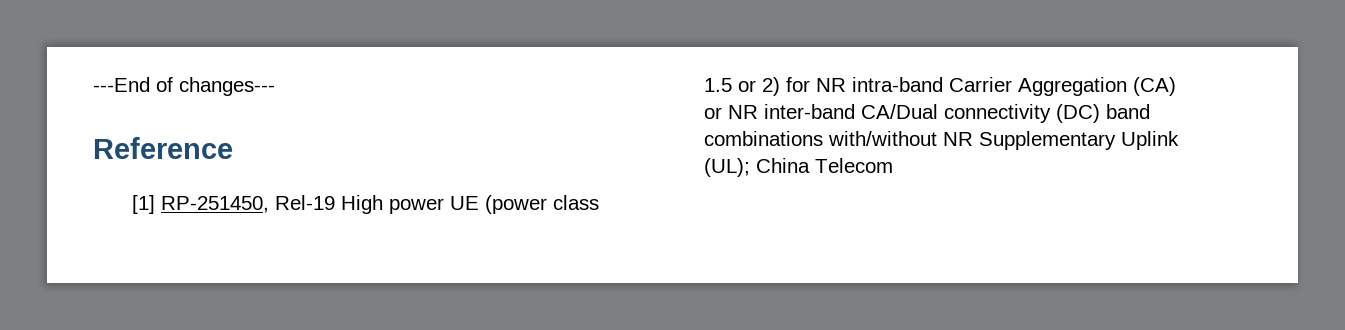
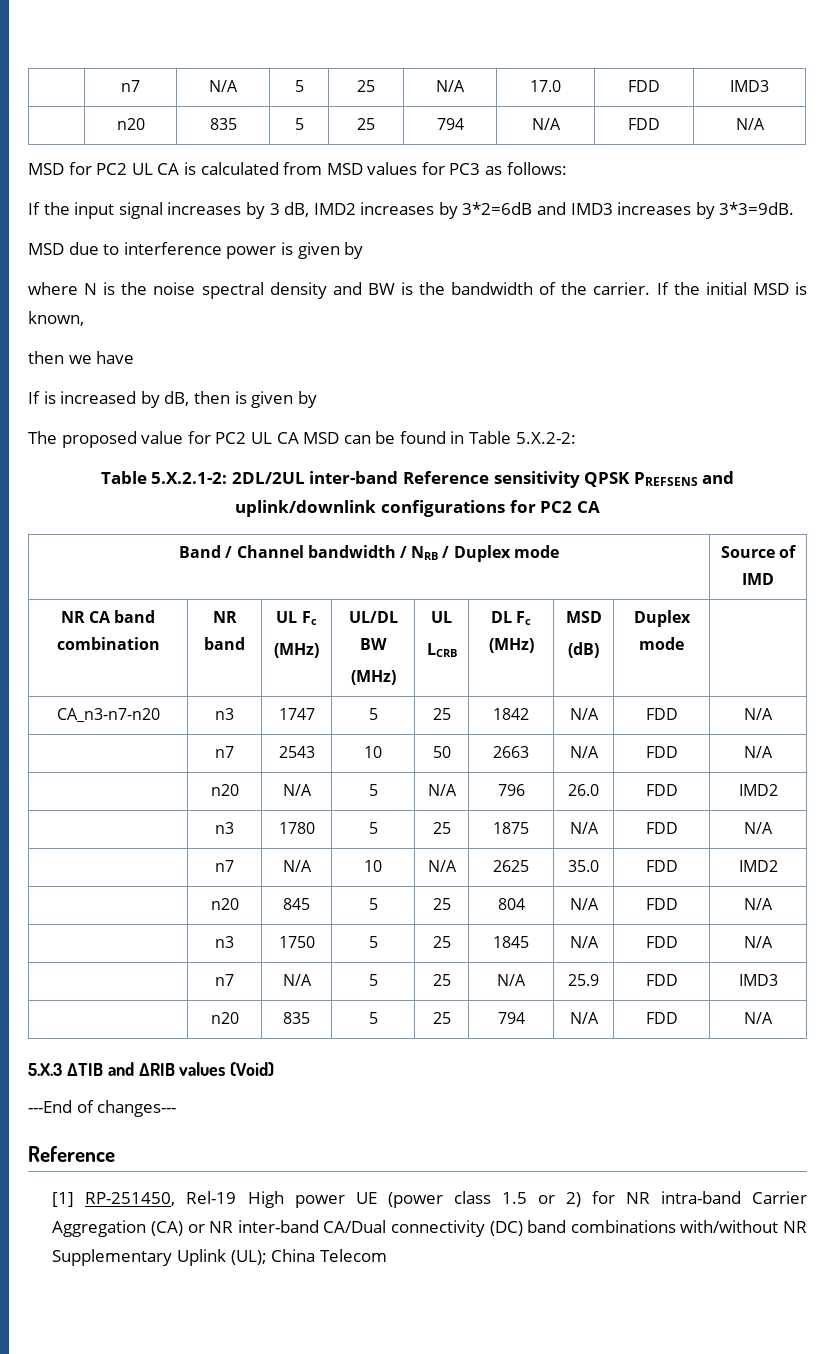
+ | n7 | N/A | 5 | 25 | N/A | 17.0 | FDD | IMD3
+ | n20 | 835 | 5 | 25 | 794 | N/A | FDD | N/A
+ MSD for PC2 UL CA is calculated from MSD values for PC3 as follows:
+ If the input signal increases by 3 dB, IMD2 increases by 3*2=6dB and IMD3 increases by 3*3=9dB.
+ MSD due to interference power is given by
+ where N is the noise spectral density and BW is the bandwidth of the carrier. If the initial MSD is known,
+ then we have
+ If is increased by dB, then is given by
+ The proposed value for PC2 UL CA MSD can be found in Table 5.X.2-2:
+ Table 5.X.2.1-2: 2DL/2UL inter-band Reference sensitivity QPSK PREFSENS and uplink/downlink configurations for PC2 CA
+ Band / Channel bandwidth / NRB / Duplex mode | Source of IMD
+ NR CA band combination | NR band | UL Fc
+ (MHz) | UL/DL BW
+ (MHz) | UL
+ LCRB | DL Fc (MHz) | MSD
+ (dB) | Duplex mode |
+ CA_n3-n7-n20 | n3 | 1747 | 5 | 25 | 1842 | N/A | FDD | N/A
+ | n7 | 2543 | 10 | 50 | 2663 | N/A | FDD | N/A
+ | n20 | N/A | 5 | N/A | 796 | 26.0 | FDD | IMD2
+ | n3 | 1780 | 5 | 25 | 1875 | N/A | FDD | N/A
+ | n7 | N/A | 10 | N/A | 2625 | 35.0 | FDD | IMD2
+ | n20 | 845 | 5 | 25 | 804 | N/A | FDD | N/A
+ | n3 | 1750 | 5 | 25 | 1845 | N/A | FDD | N/A
+ | n7 | N/A | 5 | 25 | N/A | 25.9 | FDD | IMD3
+ | n20 | 835 | 5 | 25 | 794 | N/A | FDD | N/A
+ 5.X.3 ∆TIB and ∆RIB values (Void)

